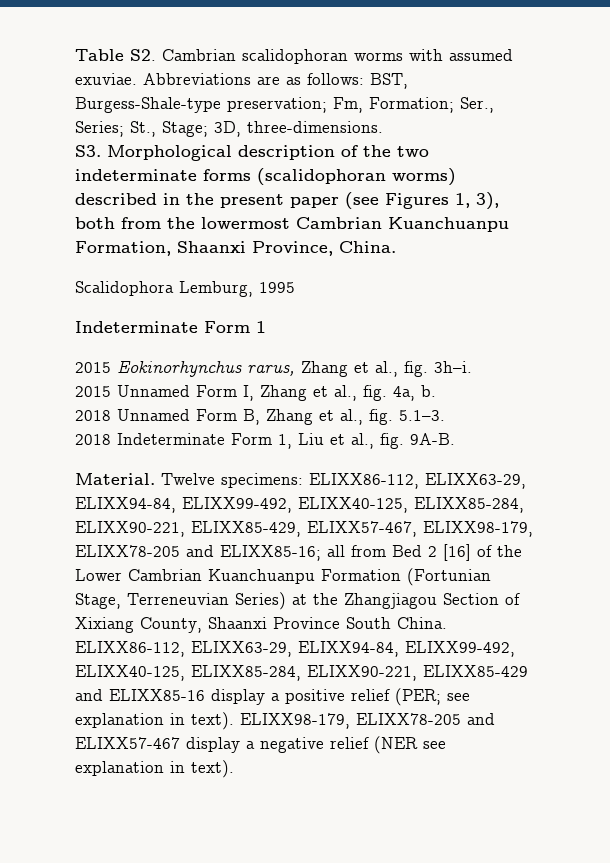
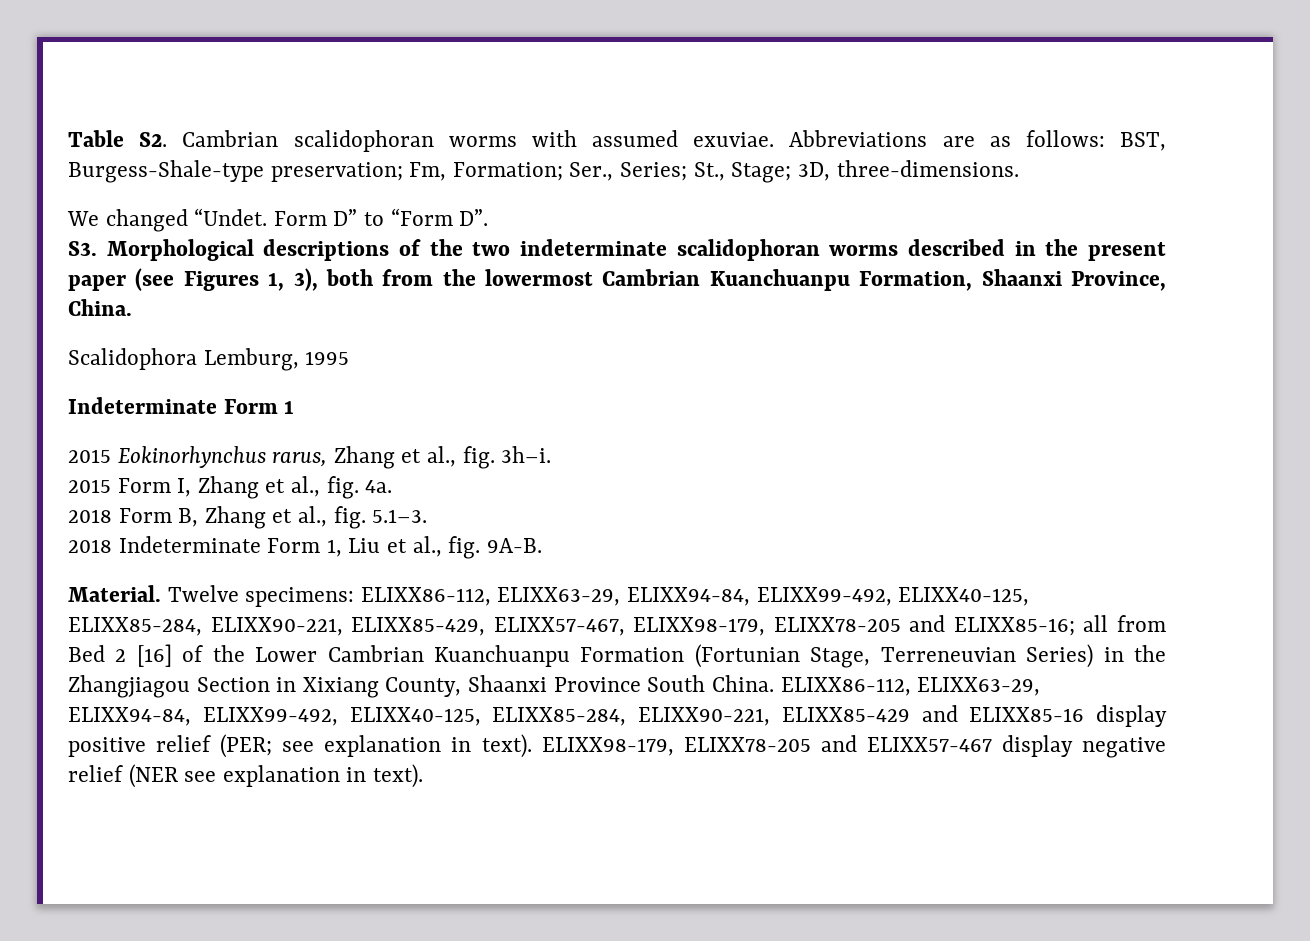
+ We changed “Undet. Form D” to “Form D”.
- S3. Morphological description of the two indeterminate forms (scalidophoran worms) described in the present paper (see Figures 1, 3), both from the lowermost Cambrian Kuanchuanpu Formation, Shaanxi Province, China.
+ S3. Morphological descriptions of the two indeterminate scalidophoran worms described in the present paper (see Figures 1, 3), both from the lowermost Cambrian Kuanchuanpu Formation, Shaanxi Province, China.
- 2015 Unnamed Form I, Zhang et al., fig. 4a, b.
- 2018 Unnamed Form B, Zhang et al., fig. 5.1–3.
+ 2015 Form I, Zhang et al., fig. 4a.
+ 2018 Form B, Zhang et al., fig. 5.1–3.
- Twelve specimens: ELIXX86-112, ELIXX63-29, ELIXX94-84, ELIXX99-492, ELIXX40-125, ELIXX85-284, ELIXX90-221, ELIXX85-429, ELIXX57-467, ELIXX98-179, ELIXX78-205 and ELIXX85-16; all from Bed 2 [16] of the Lower Cambrian Kuanchuanpu Formation (Fortunian Stage, Terreneuvian Series) at the Zhangjiagou Section of Xixiang County, Shaanxi Province South China.
+ Twelve specimens: ELIXX86-112, ELIXX63-29, ELIXX94-84, ELIXX99-492, ELIXX40-125, ELIXX85-284, ELIXX90-221, ELIXX85-429, ELIXX57-467, ELIXX98-179, ELIXX78-205 and ELIXX85-16; all from Bed 2 [16] of the Lower Cambrian Kuanchuanpu Formation (Fortunian Stage, Terreneuvian Series) in the Zhangjiagou Section in Xixiang County, Shaanxi Province South China.
- ELIXX86-112, ELIXX63-29, ELIXX94-84, ELIXX99-492, ELIXX40-125, ELIXX85-284, ELIXX90-221, ELIXX85-429 and ELIXX85-16 display a positive relief (PER; see explanation in text).
+ ELIXX86-112, ELIXX63-29, ELIXX94-84, ELIXX99-492, ELIXX40-125, ELIXX85-284, ELIXX90-221, ELIXX85-429 and ELIXX85-16 display positive relief (PER; see explanation in text).
- ELIXX98-179, ELIXX78-205 and ELIXX57-467 display a negative relief (NER see explanation in text).
+ ELIXX98-179, ELIXX78-205 and ELIXX57-467 display negative relief (NER see explanation in text).

